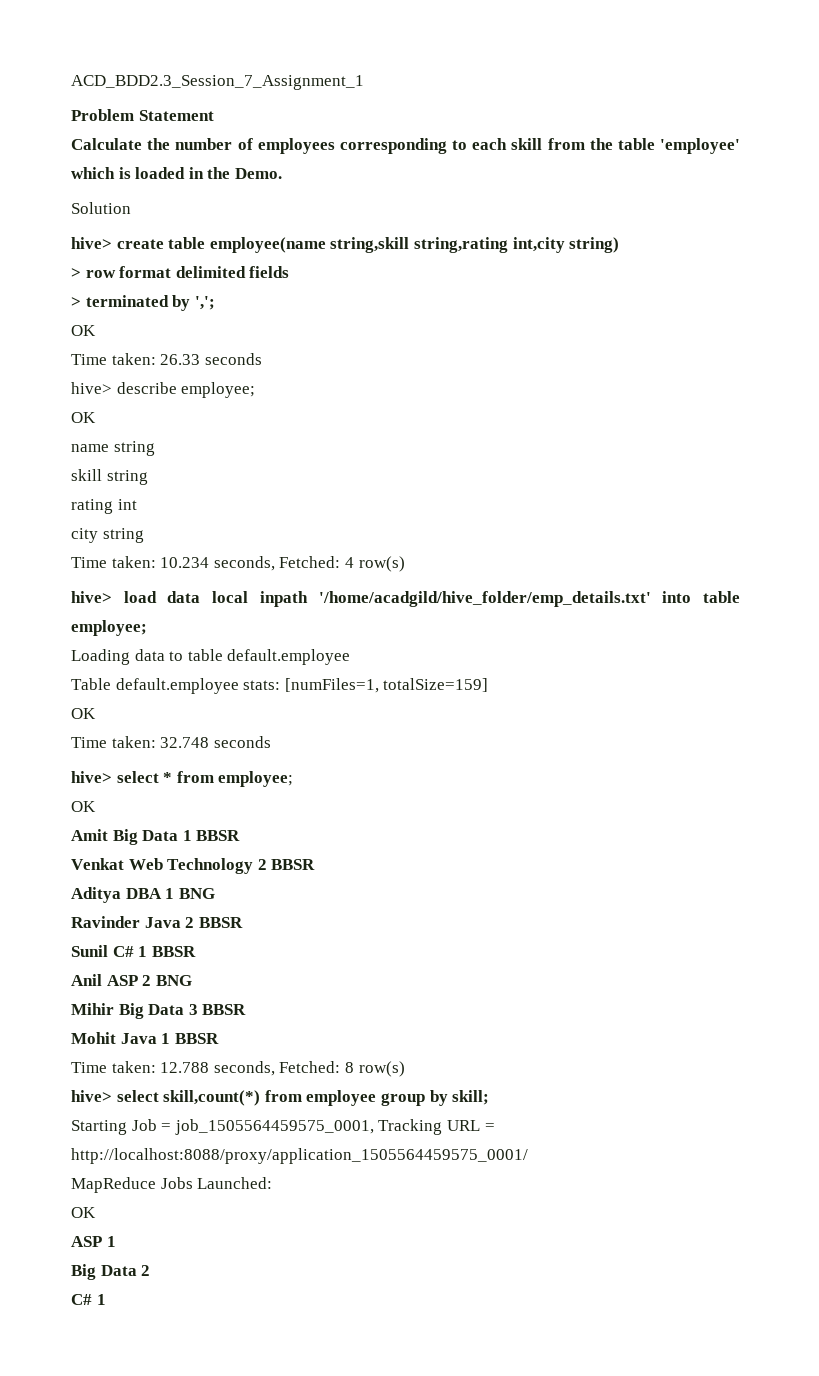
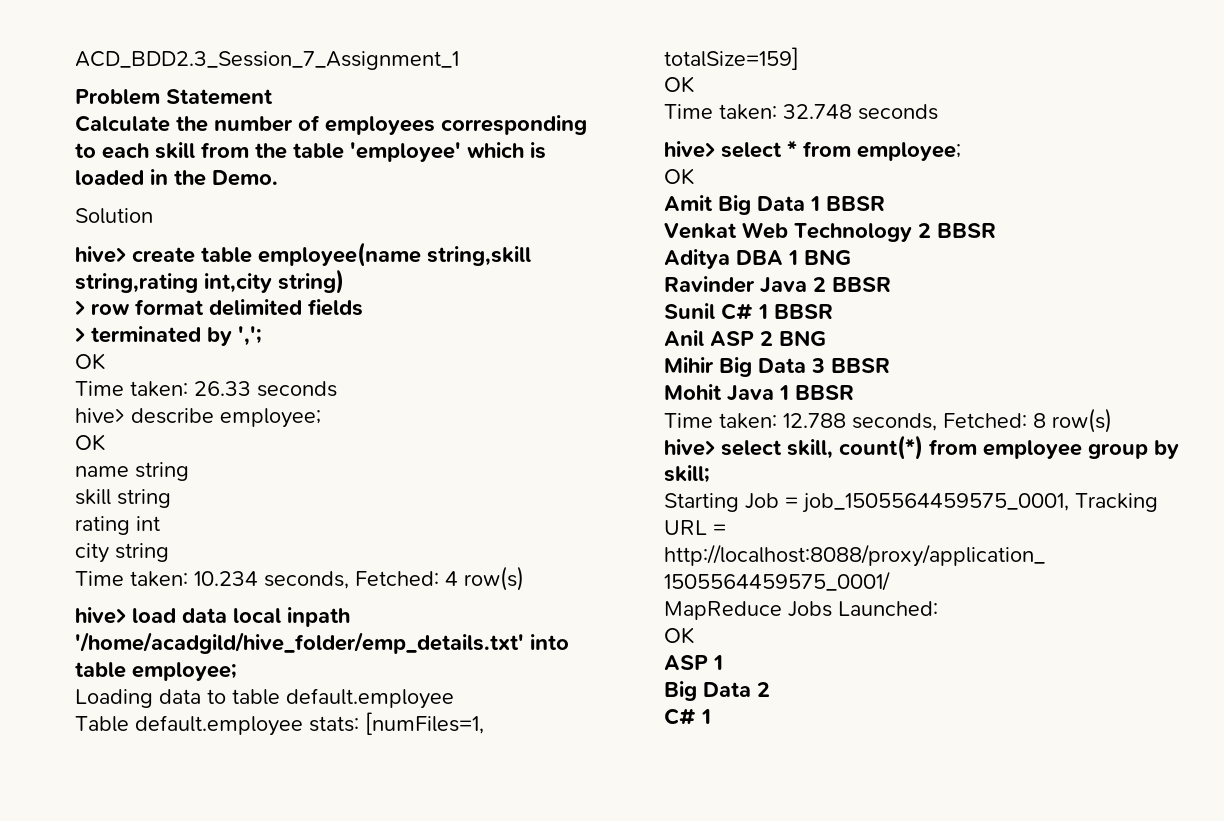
- hive> select skill,count(*) from employee group by skill;
+ hive> select skill, count(*) from employee group by skill;

